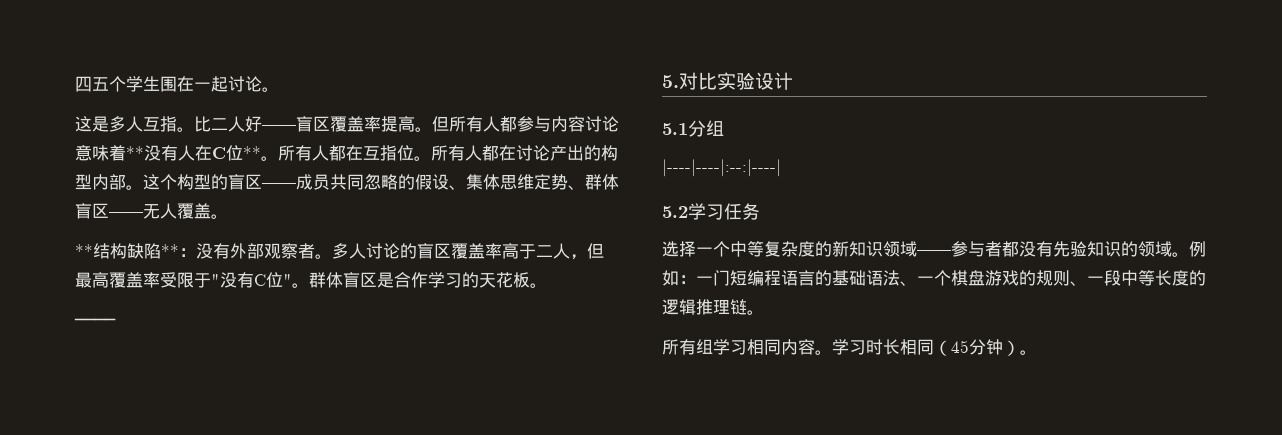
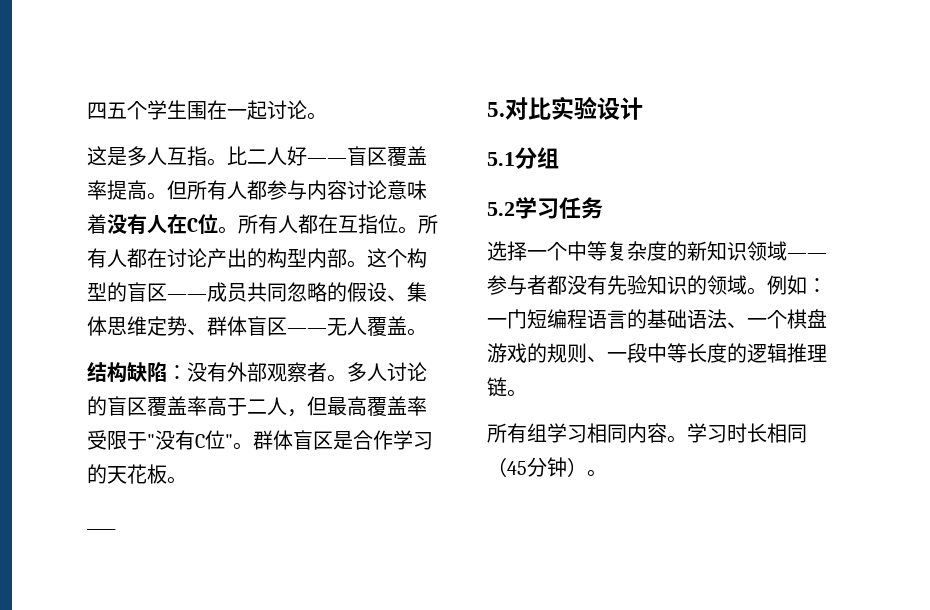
- 但所有人都参与内容讨论意味着**没有人在C位**。
+ 但所有人都参与内容讨论意味着没有人在C位。
- **结构缺陷**：没有外部观察者。
+ 结构缺陷：没有外部观察者。
- ────
+ ____
- |----|----|:--:|----|

